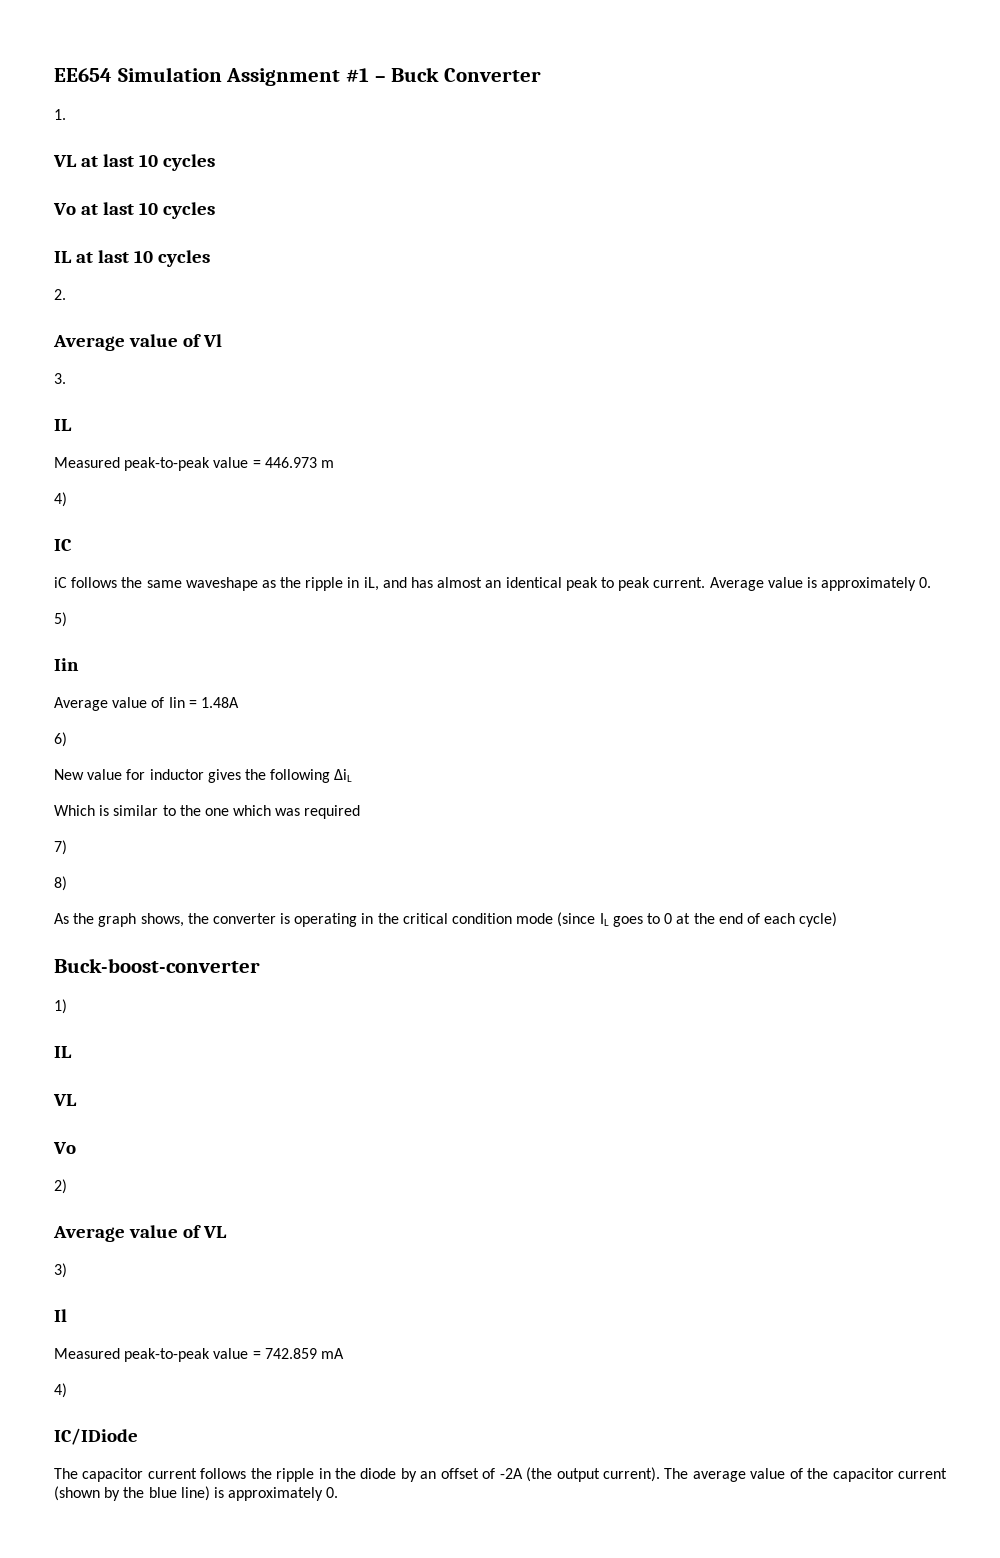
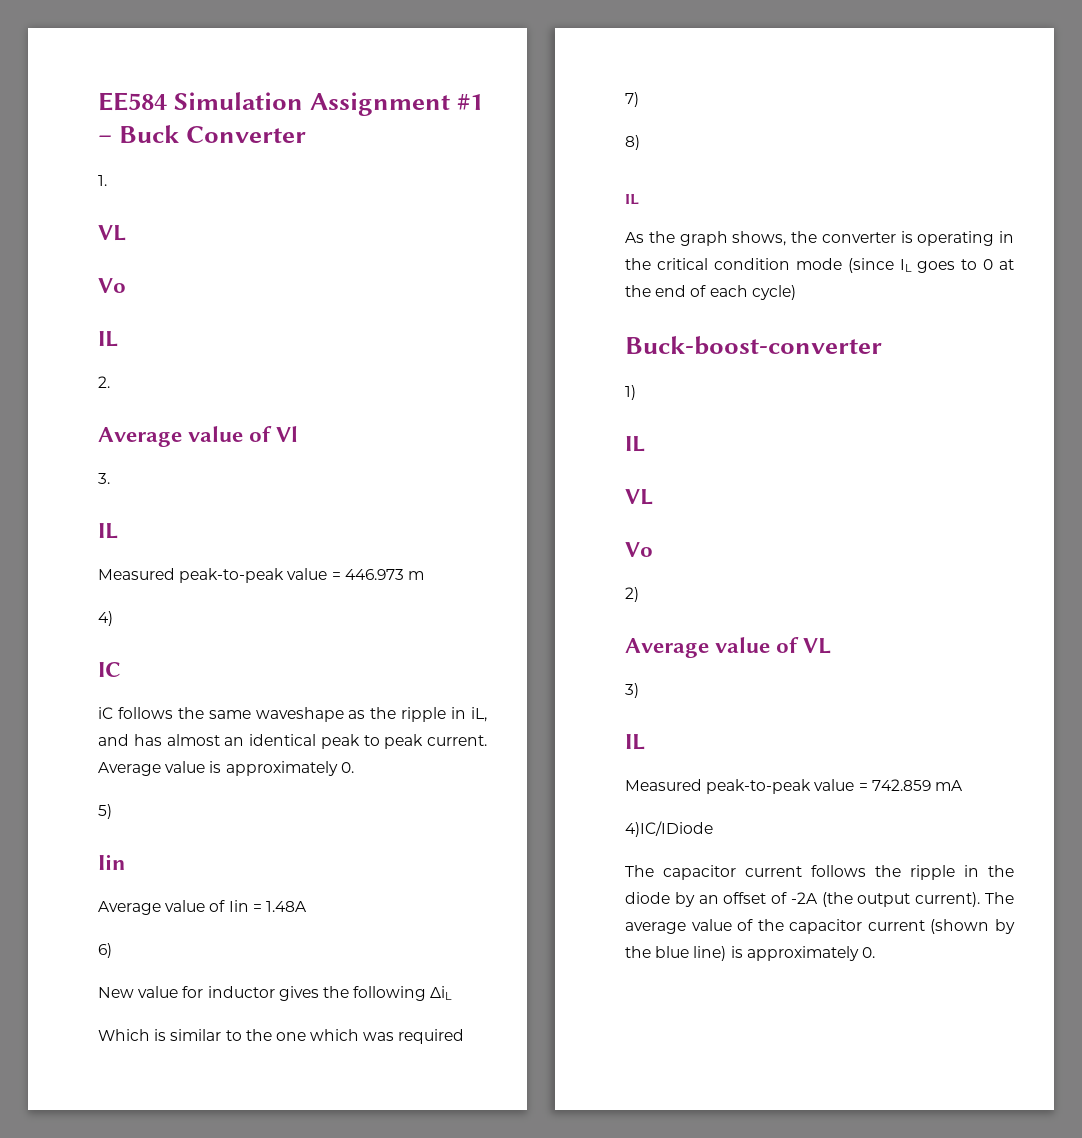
- EE654 Simulation Assignment #1 – Buck Converter
+ EE584 Simulation Assignment #1 – Buck Converter
  1.
- VL at last 10 cycles
- Vo at last 10 cycles
- IL at last 10 cycles
+ VL
+ Vo
+ IL
  8)
+ IL
  3)
- Il
+ IL
  Measured peak-to-peak value = 742.859 mA
- 4)
- IC/IDiode
+ 4)IC/IDiode

